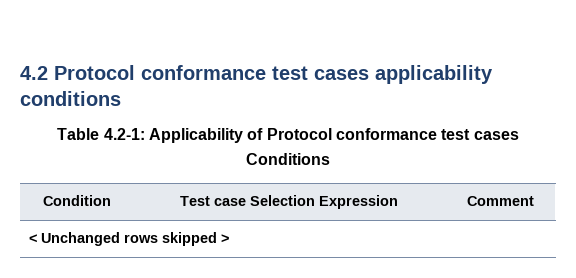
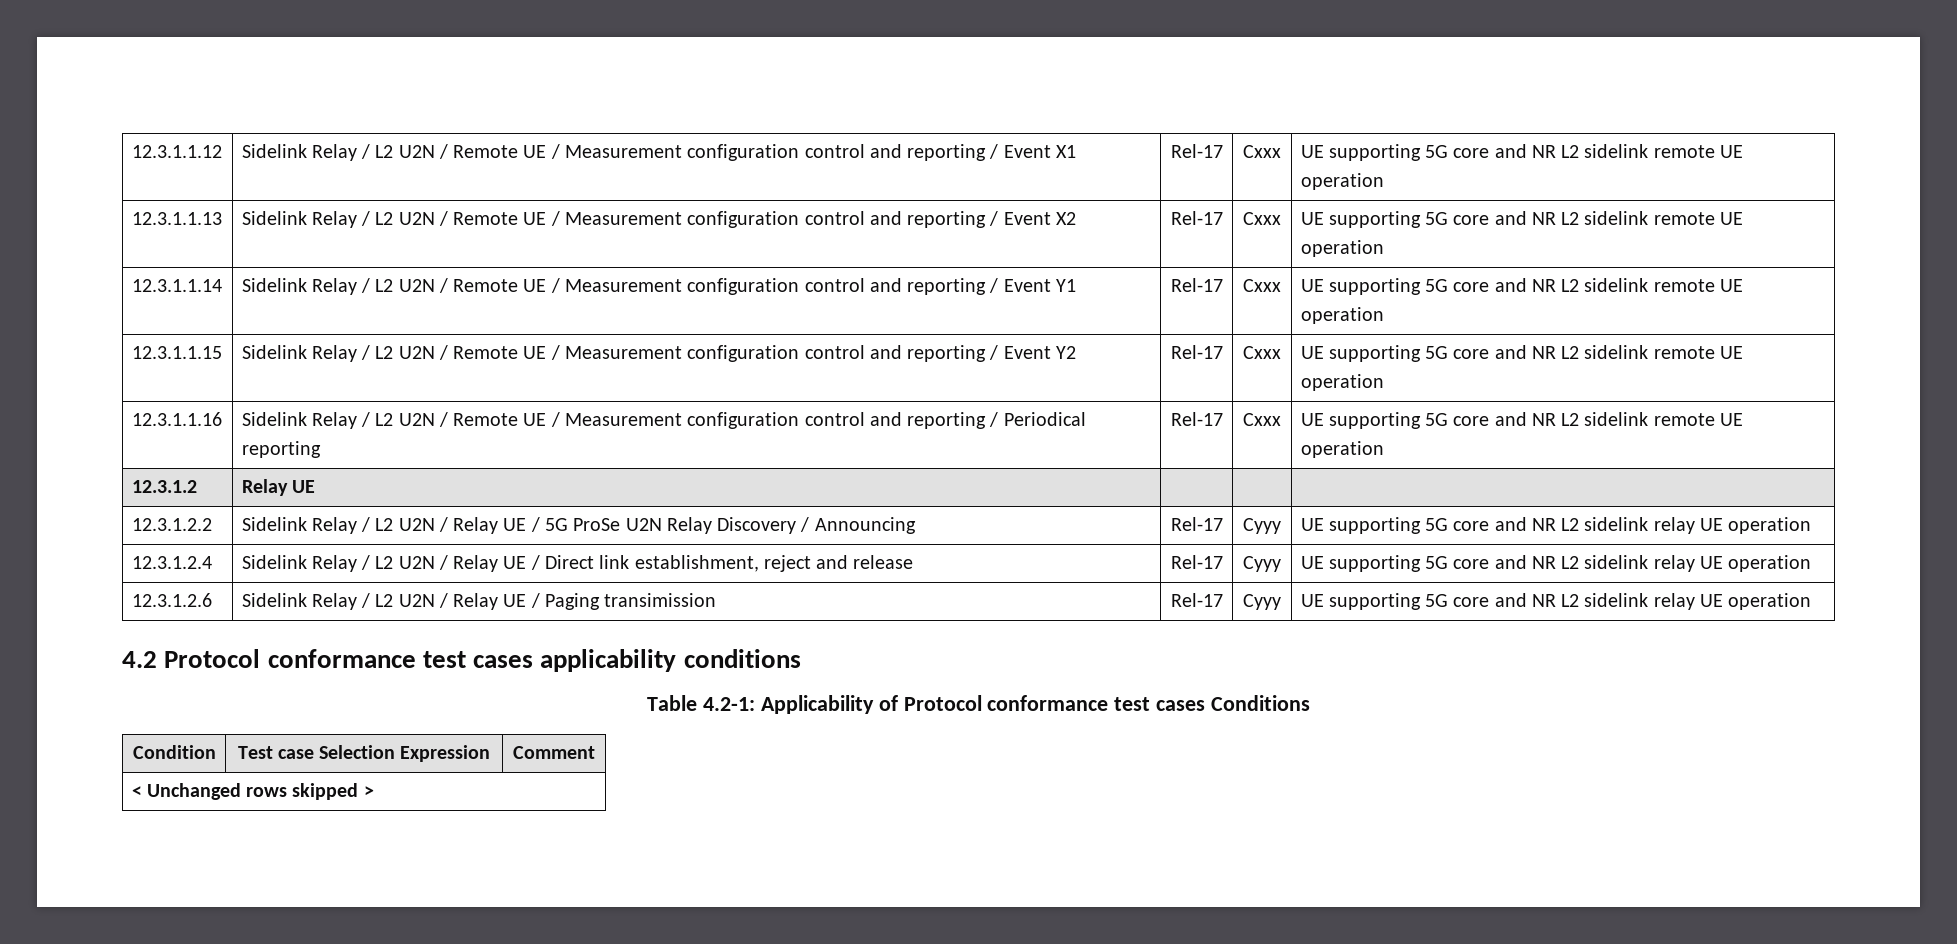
+ 12.3.1.1.12 | Sidelink Relay / L2 U2N / Remote UE / Measurement configuration control and reporting / Event X1 | Rel-17 | Cxxx | UE supporting 5G core and NR L2 sidelink remote UE operation
+ 12.3.1.1.13 | Sidelink Relay / L2 U2N / Remote UE / Measurement configuration control and reporting / Event X2 | Rel-17 | Cxxx | UE supporting 5G core and NR L2 sidelink remote UE operation
+ 12.3.1.1.14 | Sidelink Relay / L2 U2N / Remote UE / Measurement configuration control and reporting / Event Y1 | Rel-17 | Cxxx | UE supporting 5G core and NR L2 sidelink remote UE operation
+ 12.3.1.1.15 | Sidelink Relay / L2 U2N / Remote UE / Measurement configuration control and reporting / Event Y2 | Rel-17 | Cxxx | UE supporting 5G core and NR L2 sidelink remote UE operation
+ 12.3.1.1.16 | Sidelink Relay / L2 U2N / Remote UE / Measurement configuration control and reporting / Periodical reporting | Rel-17 | Cxxx | UE supporting 5G core and NR L2 sidelink remote UE operation
+ 12.3.1.2 | Relay UE | | |
+ 12.3.1.2.2 | Sidelink Relay / L2 U2N / Relay UE / 5G ProSe U2N Relay Discovery / Announcing | Rel-17 | Cyyy | UE supporting 5G core and NR L2 sidelink relay UE operation
+ 12.3.1.2.4 | Sidelink Relay / L2 U2N / Relay UE / Direct link establishment, reject and release | Rel-17 | Cyyy | UE supporting 5G core and NR L2 sidelink relay UE operation
+ 12.3.1.2.6 | Sidelink Relay / L2 U2N / Relay UE / Paging transimission | Rel-17 | Cyyy | UE supporting 5G core and NR L2 sidelink relay UE operation

